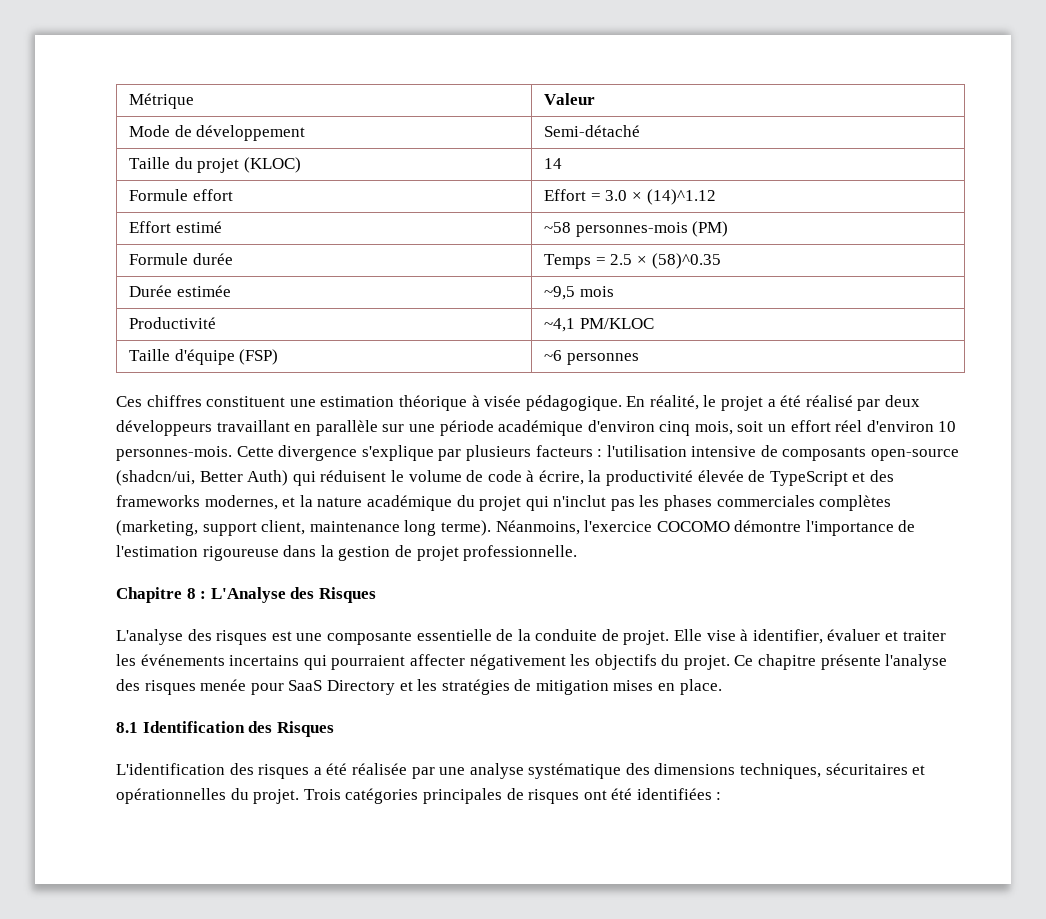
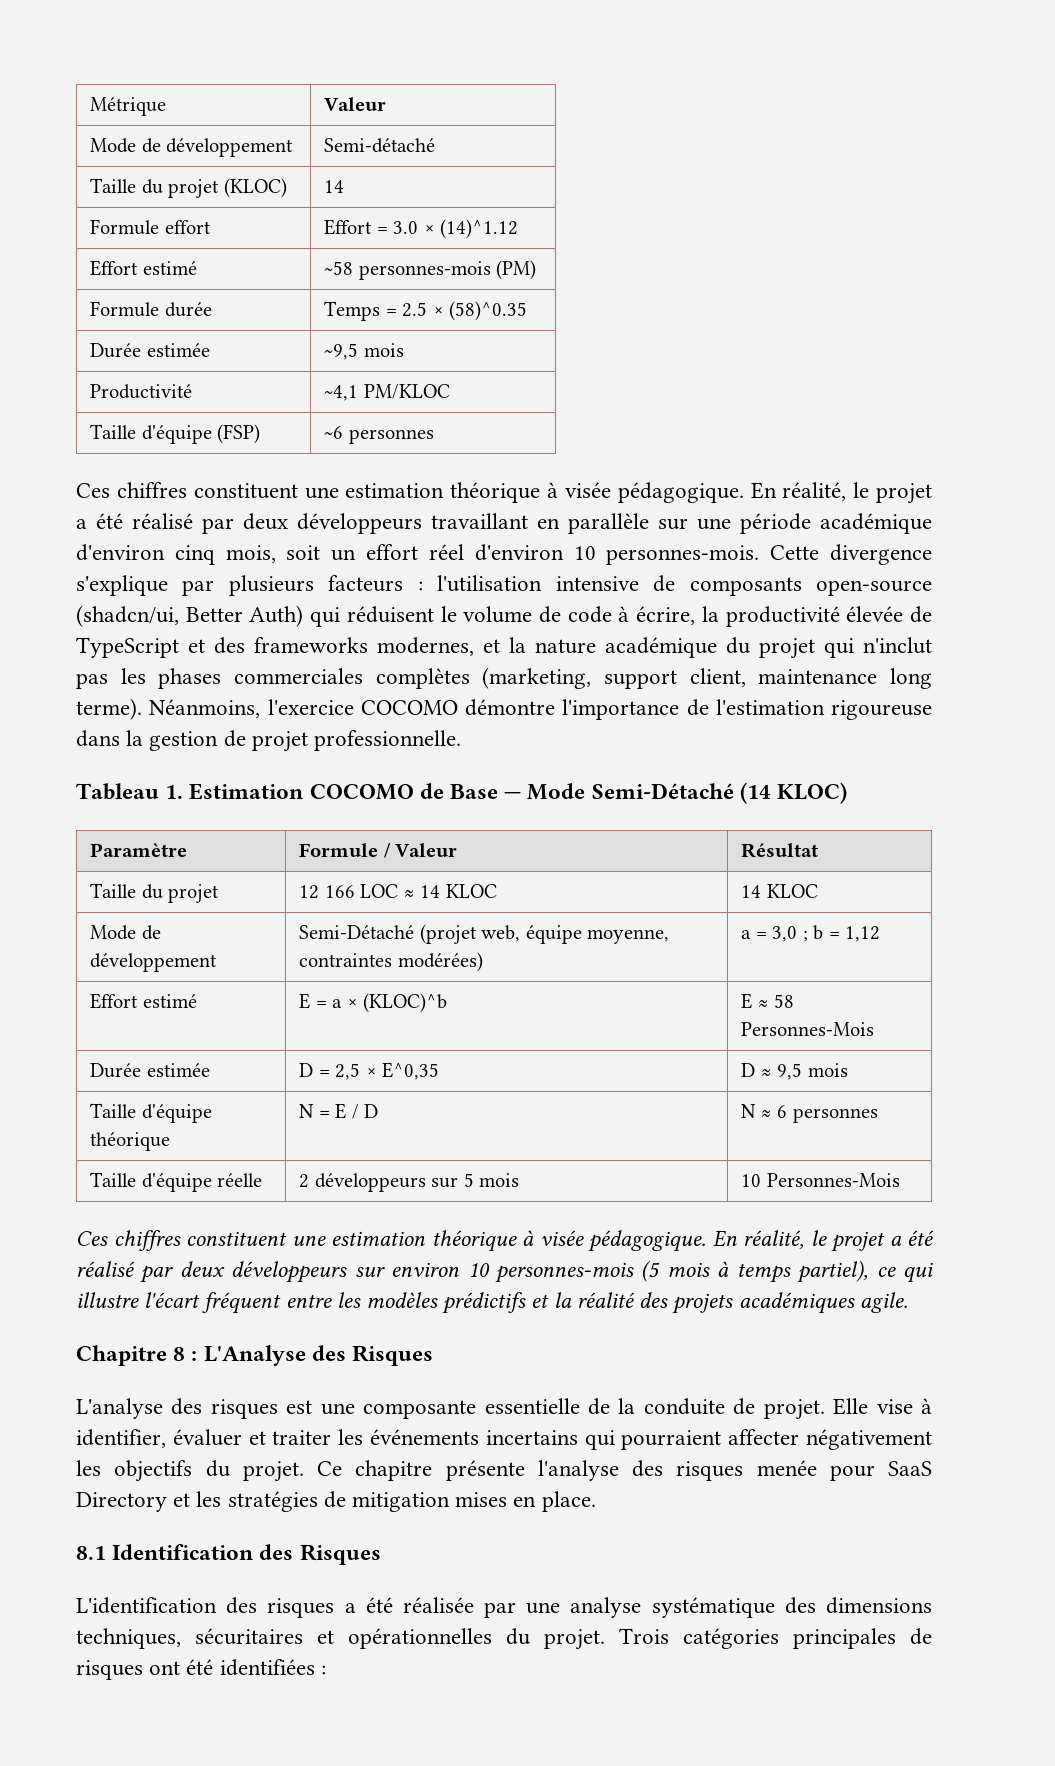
+ Tableau 1. Estimation COCOMO de Base — Mode Semi-Détaché (14 KLOC)
+ Paramètre | Formule / Valeur | Résultat
+ Taille du projet | 12 166 LOC ≈ 14 KLOC | 14 KLOC
+ Mode de développement | Semi-Détaché (projet web, équipe moyenne, contraintes modérées) | a = 3,0 ; b = 1,12
+ Effort estimé | E = a × (KLOC)^b | E ≈ 58 Personnes-Mois
+ Durée estimée | D = 2,5 × E^0,35 | D ≈ 9,5 mois
+ Taille d'équipe théorique | N = E / D | N ≈ 6 personnes
+ Taille d'équipe réelle | 2 développeurs sur 5 mois | 10 Personnes-Mois
+ Ces chiffres constituent une estimation théorique à visée pédagogique. En réalité, le projet a été réalisé par deux développeurs sur environ 10 personnes-mois (5 mois à temps partiel), ce qui illustre l'écart fréquent entre les modèles prédictifs et la réalité des projets académiques agile.

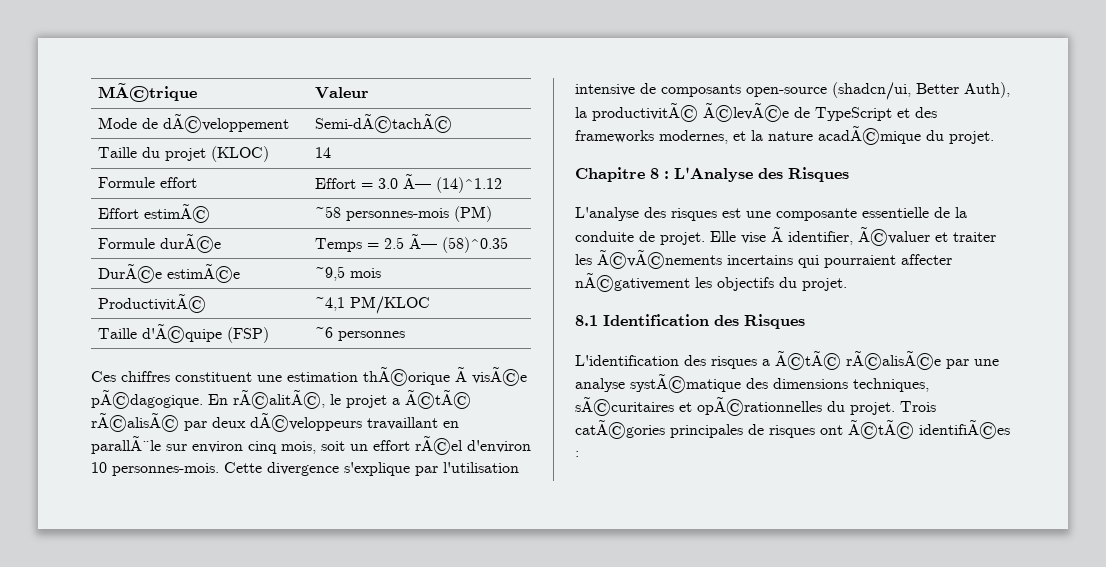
- Métrique | Valeur
+ MÃ©trique | Valeur
- Mode de développement | Semi-détaché
+ Mode de dÃ©veloppement | Semi-dÃ©tachÃ©
- Formule effort | Effort = 3.0 × (14)^1.12
+ Formule effort | Effort = 3.0 Ã— (14)^1.12
- Effort estimé | ~58 personnes-mois (PM)
+ Effort estimÃ© | ~58 personnes-mois (PM)
- Formule durée | Temps = 2.5 × (58)^0.35
+ Formule durÃ©e | Temps = 2.5 Ã— (58)^0.35
- Durée estimée | ~9,5 mois
+ DurÃ©e estimÃ©e | ~9,5 mois
- Productivité | ~4,1 PM/KLOC
+ ProductivitÃ© | ~4,1 PM/KLOC
- Taille d'équipe (FSP) | ~6 personnes
+ Taille d'Ã©quipe (FSP) | ~6 personnes
- Ces chiffres constituent une estimation théorique à visée pédagogique. En réalité, le projet a été réalisé par deux développeurs travaillant en parallèle sur une période académique d'environ cinq mois, soit un effort réel d'environ 10 personnes-mois.
+ Ces chiffres constituent une estimation thÃ©orique Ã visÃ©e pÃ©dagogique. En rÃ©alitÃ©, le projet a Ã©tÃ© rÃ©alisÃ© par deux dÃ©veloppeurs travaillant en parallÃ¨le sur environ cinq mois, soit un effort rÃ©el d'environ 10 personnes-mois.
- Cette divergence s'explique par plusieurs facteurs : l'utilisation intensive de composants open-source (shadcn/ui, Better Auth) qui réduisent le volume de code à écrire, la productivité élevée de TypeScript et des frameworks modernes, et la nature académique du projet qui n'inclut pas les phases commerciales complètes (marketing, support client, maintenance long terme). Néanmoins, l'exercice COCOMO démontre l'importance de l'estimation rigoureuse dans la gestion de projet professionnelle.
- Tableau 1. Estimation COCOMO de Base — Mode Semi-Détaché (14 KLOC)
- Paramètre | Formule / Valeur | Résultat
- Taille du projet | 12 166 LOC ≈ 14 KLOC | 14 KLOC
- Mode de développement | Semi-Détaché (projet web, équipe moyenne, contraintes modérées) | a = 3,0 ; b = 1,12
- Effort estimé | E = a × (KLOC)^b | E ≈ 58 Personnes-Mois
- Durée estimée | D = 2,5 × E^0,35 | D ≈ 9,5 mois
- Taille d'équipe théorique | N = E / D | N ≈ 6 personnes
- Taille d'équipe réelle | 2 développeurs sur 5 mois | 10 Personnes-Mois
- Ces chiffres constituent une estimation théorique à visée pédagogique. En réalité, le projet a été réalisé par deux développeurs sur environ 10 personnes-mois (5 mois à temps partiel), ce qui illustre l'écart fréquent entre les modèles prédictifs et la réalité des projets académiques agile.
+ Cette divergence s'explique par l'utilisation intensive de composants open-source (shadcn/ui, Better Auth), la productivitÃ© Ã©levÃ©e de TypeScript et des frameworks modernes, et la nature acadÃ©mique du projet.
- Elle vise à identifier, évaluer et traiter les événements incertains qui pourraient affecter négativement les objectifs du projet. Ce chapitre présente l'analyse des risques menée pour SaaS Directory et les stratégies de mitigation mises en place.
+ Elle vise Ã identifier, Ã©valuer et traiter les Ã©vÃ©nements incertains qui pourraient affecter nÃ©gativement les objectifs du projet.
- L'identification des risques a été réalisée par une analyse systématique des dimensions techniques, sécuritaires et opérationnelles du projet.
+ L'identification des risques a Ã©tÃ© rÃ©alisÃ©e par une analyse systÃ©matique des dimensions techniques, sÃ©curitaires et opÃ©rationnelles du projet.
- Trois catégories principales de risques ont été identifiées :
+ Trois catÃ©gories principales de risques ont Ã©tÃ© identifiÃ©es :

